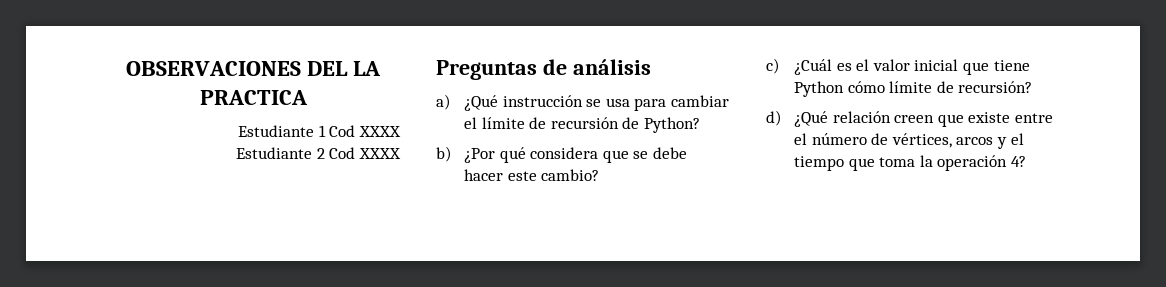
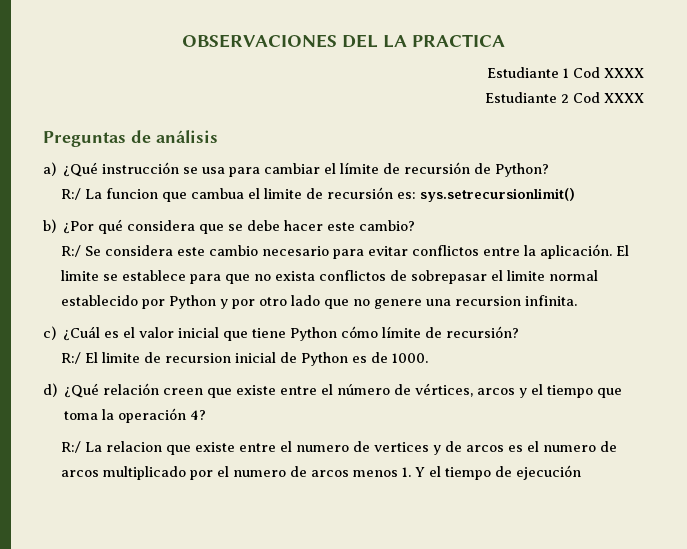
+ R:/ La funcion que cambua el limite de recursión es: sys.setrecursionlimit()
+ R:/ Se considera este cambio necesario para evitar conflictos entre la aplicación. El limite se establece para que no exista conflictos de sobrepasar el limite normal establecido por Python y por otro lado que no genere una recursion infinita.
+ R:/ El limite de recursion inicial de Python es de 1000.
+ R:/ La relacion que existe entre el numero de vertices y de arcos es el numero de arcos multiplicado por el numero de arcos menos 1. Y el tiempo de ejecución

